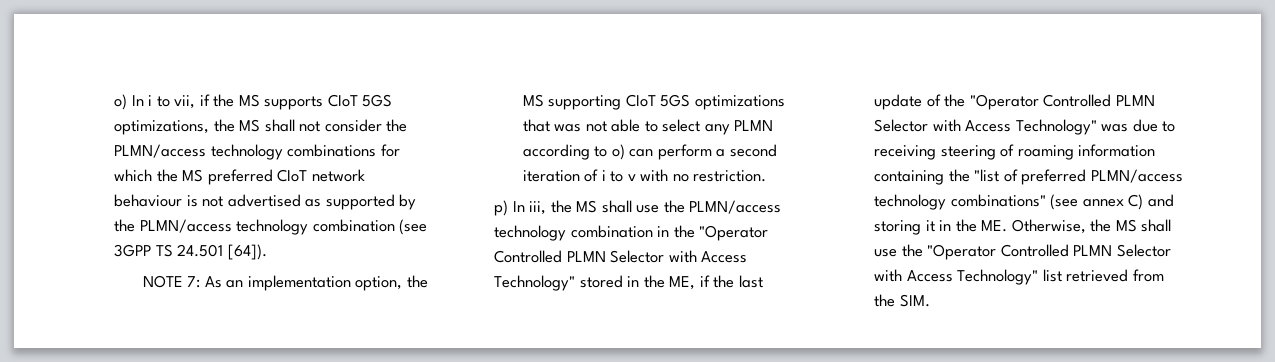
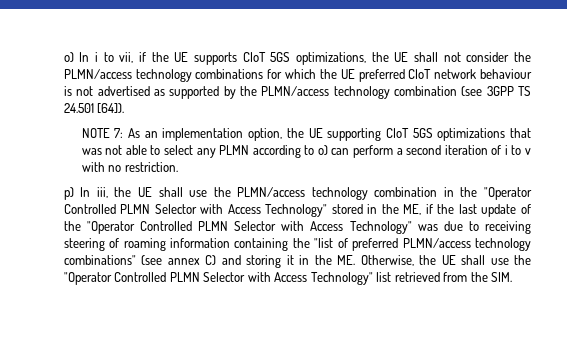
- o) In i to vii, if the MS supports CIoT 5GS optimizations, the MS shall not consider the PLMN/access technology combinations for which the MS preferred CIoT network behaviour is not advertised as supported by the PLMN/access technology combination (see 3GPP TS 24.501 [64]).
+ o) In i to vii, if the UE supports CIoT 5GS optimizations, the UE shall not consider the PLMN/access technology combinations for which the UE preferred CIoT network behaviour is not advertised as supported by the PLMN/access technology combination (see 3GPP TS 24.501 [64]).
- NOTE 7: As an implementation option, the MS supporting CIoT 5GS optimizations that was not able to select any PLMN according to o) can perform a second iteration of i to v with no restriction.
+ NOTE 7: As an implementation option, the UE supporting CIoT 5GS optimizations that was not able to select any PLMN according to o) can perform a second iteration of i to v with no restriction.
- p) In iii, the MS shall use the PLMN/access technology combination in the "Operator Controlled PLMN Selector with Access Technology" stored in the ME, if the last update of the "Operator Controlled PLMN Selector with Access Technology" was due to receiving steering of roaming information containing the "list of preferred PLMN/access technology combinations" (see annex C) and storing it in the ME. Otherwise, the MS shall use the "Operator Controlled PLMN Selector with Access Technology" list retrieved from the SIM.
+ p) In iii, the UE shall use the PLMN/access technology combination in the "Operator Controlled PLMN Selector with Access Technology" stored in the ME, if the last update of the "Operator Controlled PLMN Selector with Access Technology" was due to receiving steering of roaming information containing the "list of preferred PLMN/access technology combinations" (see annex C) and storing it in the ME. Otherwise, the UE shall use the "Operator Controlled PLMN Selector with Access Technology" list retrieved from the SIM.

